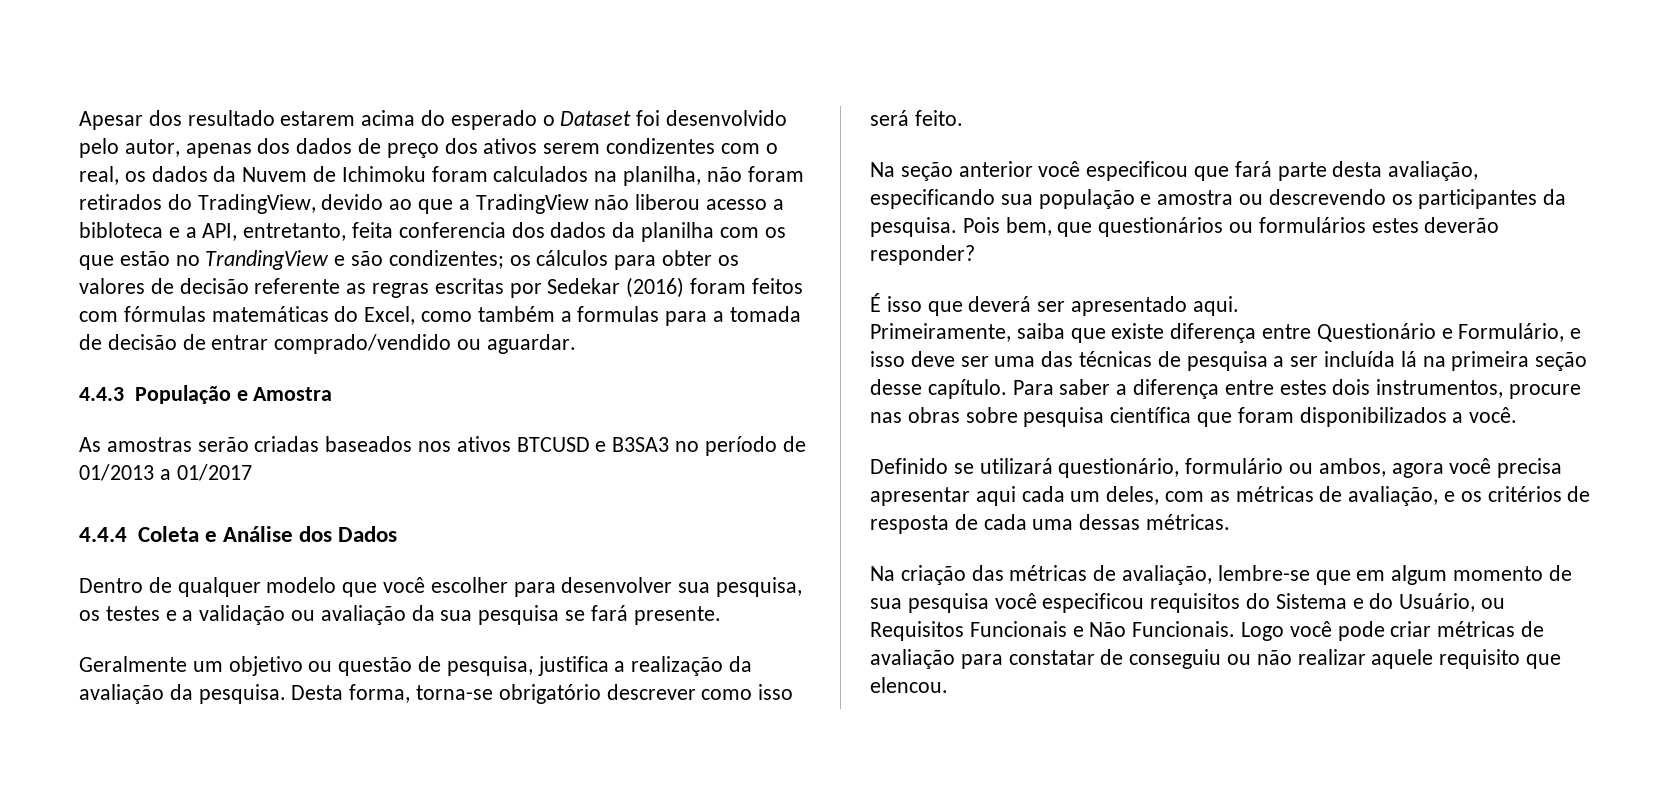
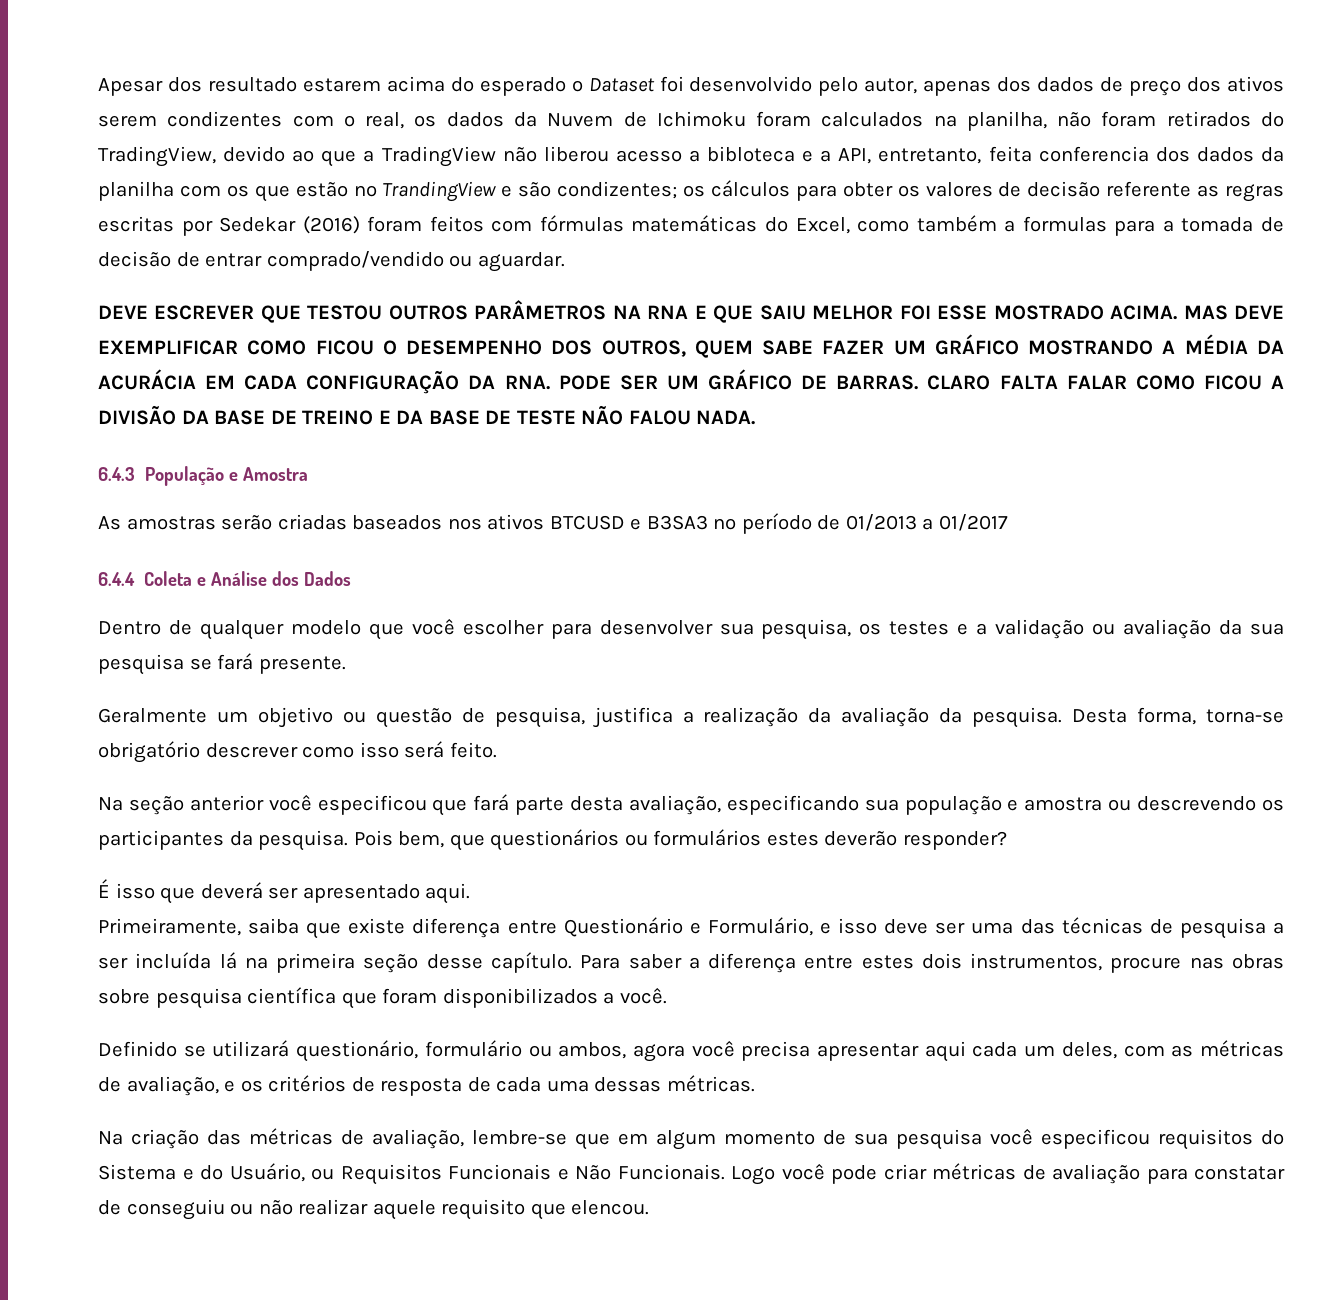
- 4.4.3 População e Amostra
+ DEVE ESCREVER QUE TESTOU OUTROS PARÂMETROS NA RNA E QUE SAIU MELHOR FOI ESSE MOSTRADO ACIMA. MAS DEVE EXEMPLIFICAR COMO FICOU O DESEMPENHO DOS OUTROS, QUEM SABE FAZER UM GRÁFICO MOSTRANDO A MÉDIA DA ACURÁCIA EM CADA CONFIGURAÇÃO DA RNA. PODE SER UM GRÁFICO DE BARRAS. CLARO FALTA FALAR COMO FICOU A DIVISÃO DA BASE DE TREINO E DA BASE DE TESTE NÃO FALOU NADA.
+ 6.4.3 População e Amostra
- 4.4.4 Coleta e Análise dos Dados
+ 6.4.4 Coleta e Análise dos Dados

